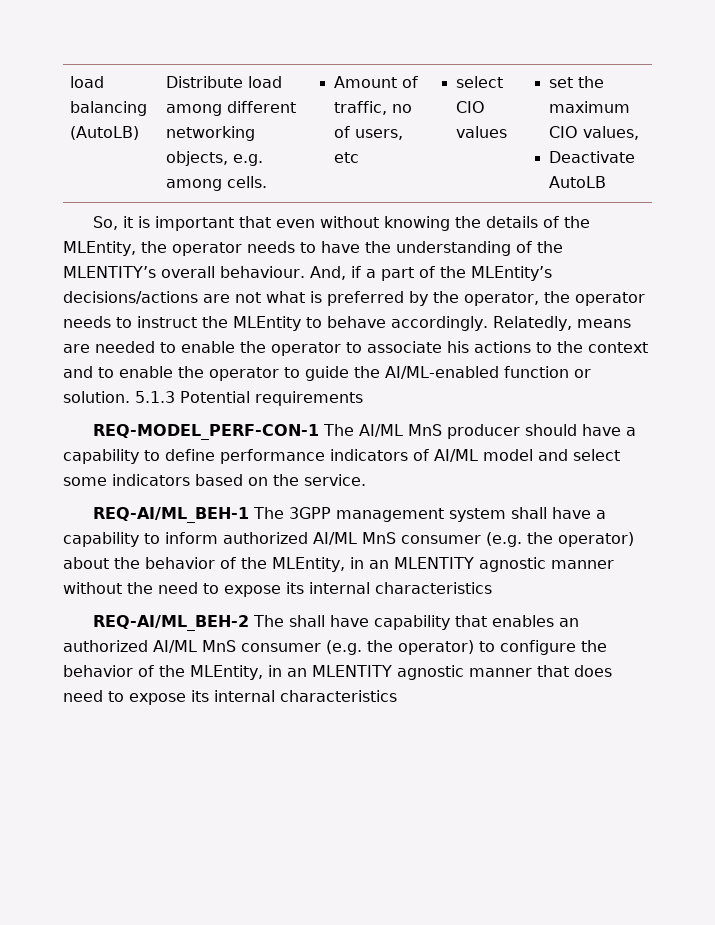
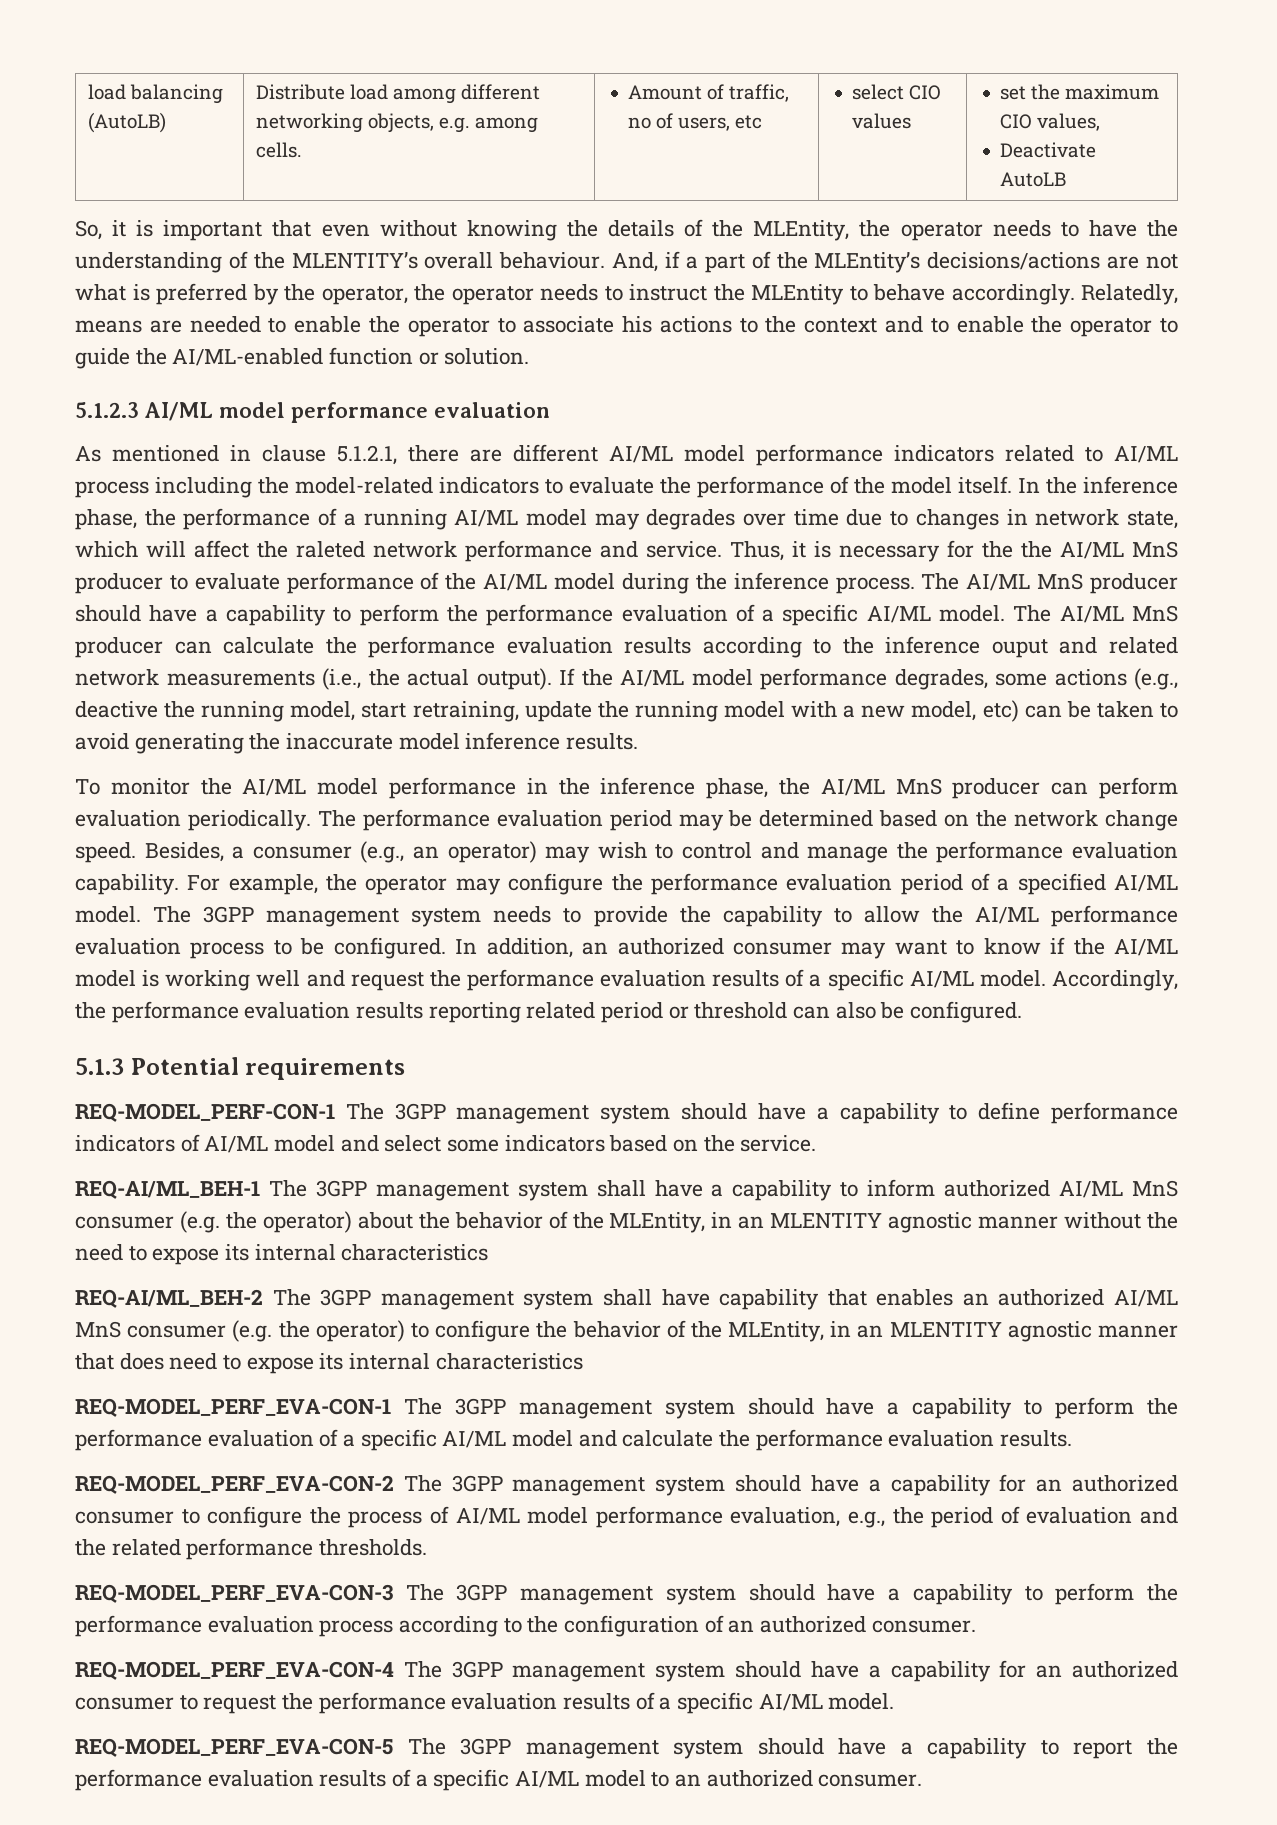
- Relatedly, means are needed to enable the operator to associate his actions to the context and to enable the operator to guide the AI/ML-enabled function or solution. 5.1.3 Potential requirements
+ Relatedly, means are needed to enable the operator to associate his actions to the context and to enable the operator to guide the AI/ML-enabled function or solution.
+ 5.1.2.3 AI/ML model performance evaluation
+ As mentioned in clause 5.1.2.1, there are different AI/ML model performance indicators related to AI/ML process including the model-related indicators to evaluate the performance of the model itself. In the inference phase, the performance of a running AI/ML model may degrades over time due to changes in network state, which will affect the raleted network performance and service. Thus, it is necessary for the the AI/ML MnS producer to evaluate performance of the AI/ML model during the inference process. The AI/ML MnS producer should have a capability to perform the performance evaluation of a specific AI/ML model. The AI/ML MnS producer can calculate the performance evaluation results according to the inference ouput and related network measurements (i.e., the actual output). If the AI/ML model performance degrades, some actions (e.g., deactive the running model, start retraining, update the running model with a new model, etc) can be taken to avoid generating the inaccurate model inference results.
+ To monitor the AI/ML model performance in the inference phase, the AI/ML MnS producer can perform evaluation periodically. The performance evaluation period may be determined based on the network change speed. Besides, a consumer (e.g., an operator) may wish to control and manage the performance evaluation capability. For example, the operator may configure the performance evaluation period of a specified AI/ML model. The 3GPP management system needs to provide the capability to allow the AI/ML performance evaluation process to be configured. In addition, an authorized consumer may want to know if the AI/ML model is working well and request the performance evaluation results of a specific AI/ML model. Accordingly, the performance evaluation results reporting related period or threshold can also be configured.
+ 5.1.3 Potential requirements
- REQ-MODEL_PERF-CON-1 The AI/ML MnS producer should have a capability to define performance indicators of AI/ML model and select some indicators based on the service.
+ REQ-MODEL_PERF-CON-1 The 3GPP management system should have a capability to define performance indicators of AI/ML model and select some indicators based on the service.
- REQ-AI/ML_BEH-2 The shall have capability that enables an authorized AI/ML MnS consumer (e.g. the operator) to configure the behavior of the MLEntity, in an MLENTITY agnostic manner that does need to expose its internal characteristics
+ REQ-AI/ML_BEH-2 The 3GPP management system shall have capability that enables an authorized AI/ML MnS consumer (e.g. the operator) to configure the behavior of the MLEntity, in an MLENTITY agnostic manner that does need to expose its internal characteristics
+ REQ-MODEL_PERF_EVA-CON-1 The 3GPP management system should have a capability to perform the performance evaluation of a specific AI/ML model and calculate the performance evaluation results.
+ REQ-MODEL_PERF_EVA-CON-2 The 3GPP management system should have a capability for an authorized consumer to configure the process of AI/ML model performance evaluation, e.g., the period of evaluation and the related performance thresholds.
+ REQ-MODEL_PERF_EVA-CON-3 The 3GPP management system should have a capability to perform the performance evaluation process according to the configuration of an authorized consumer.
+ REQ-MODEL_PERF_EVA-CON-4 The 3GPP management system should have a capability for an authorized consumer to request the performance evaluation results of a specific AI/ML model.
+ REQ-MODEL_PERF_EVA-CON-5 The 3GPP management system should have a capability to report the performance evaluation results of a specific AI/ML model to an authorized consumer.

